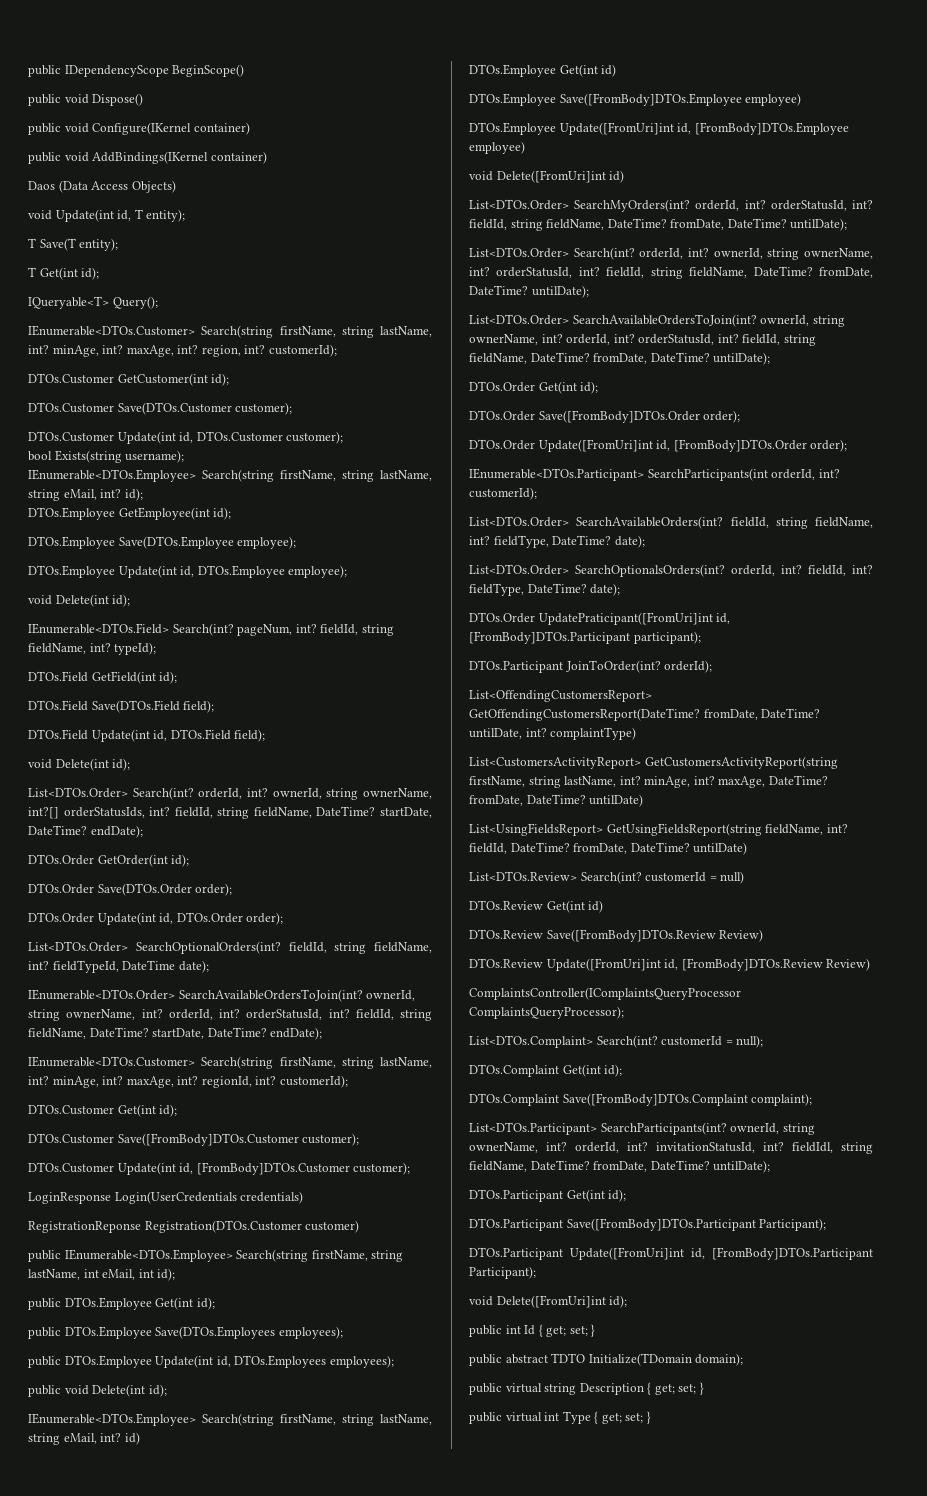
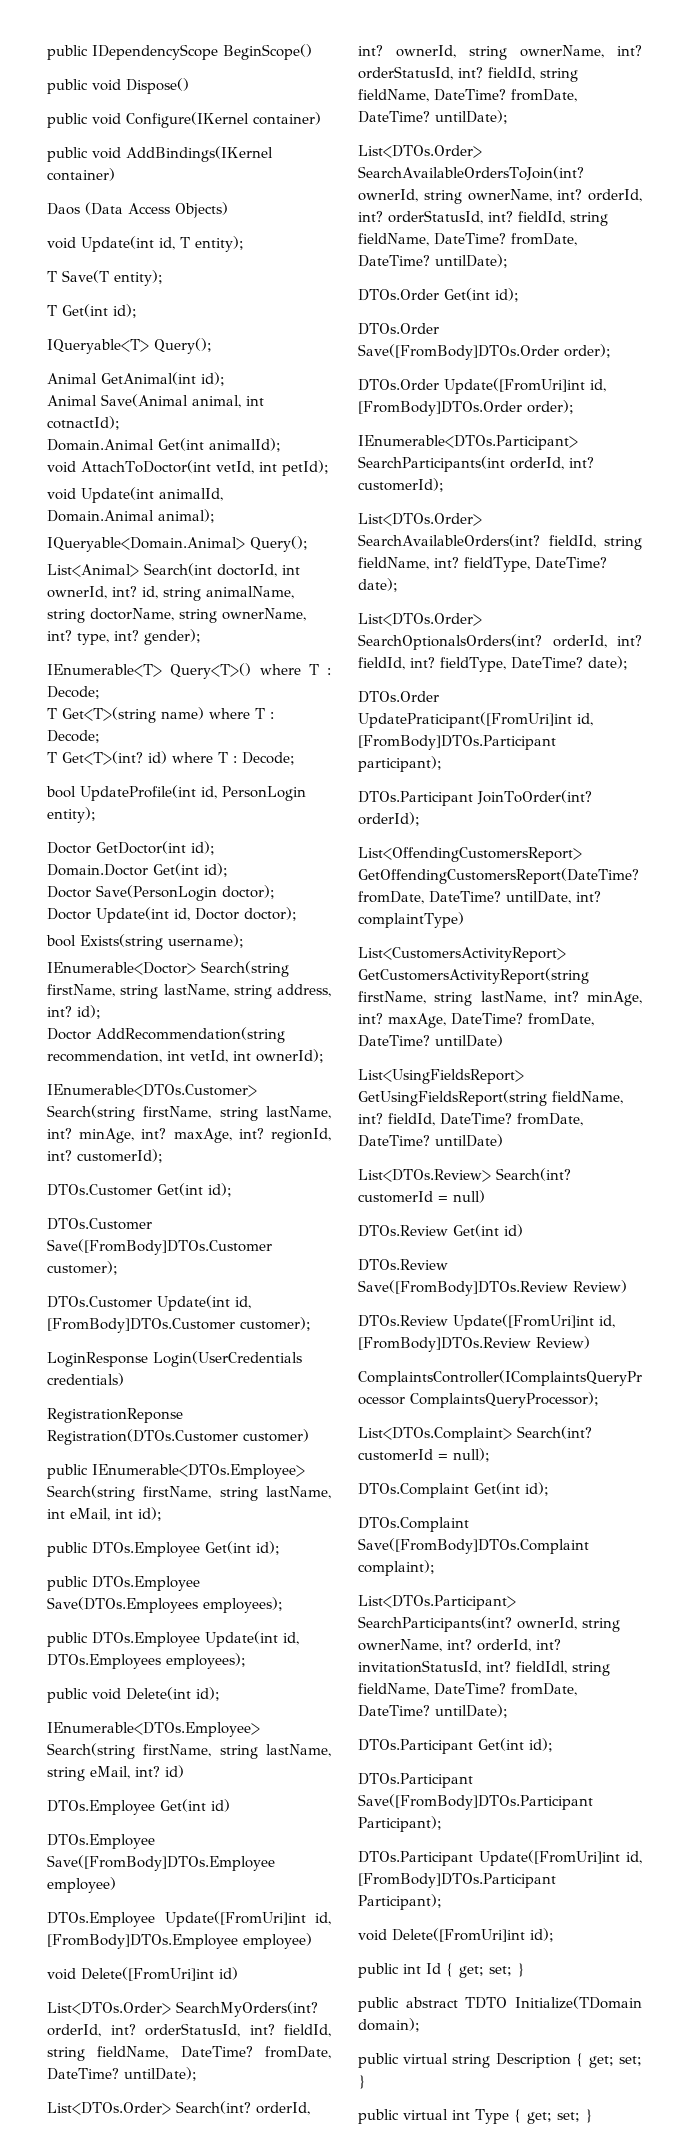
- IEnumerable<DTOs.Customer> Search(string firstName, string lastName, int? minAge, int? maxAge, int? region, int? customerId);
- DTOs.Customer GetCustomer(int id);
- DTOs.Customer Save(DTOs.Customer customer);
- DTOs.Customer Update(int id, DTOs.Customer customer);
+ Animal GetAnimal(int id);
+ Animal Save(Animal animal, int cotnactId);
+ Domain.Animal Get(int animalId);
+ void AttachToDoctor(int vetId, int petId);
+ void Update(int animalId, Domain.Animal animal);
+ IQueryable<Domain.Animal> Query();
+ List<Animal> Search(int doctorId, int ownerId, int? id, string animalName, string doctorName, string ownerName, int? type, int? gender);
+ IEnumerable<T> Query<T>() where T : Decode;
+ T Get<T>(string name) where T : Decode;
+ T Get<T>(int? id) where T : Decode;
+ bool UpdateProfile(int id, PersonLogin entity);
+ Doctor GetDoctor(int id);
+ Domain.Doctor Get(int id);
+ Doctor Save(PersonLogin doctor);
+ Doctor Update(int id, Doctor doctor);
- IEnumerable<DTOs.Employee> Search(string firstName, string lastName, string eMail, int? id);
+ IEnumerable<Doctor> Search(string firstName, string lastName, string address, int? id);
- DTOs.Employee GetEmployee(int id);
- DTOs.Employee Save(DTOs.Employee employee);
- DTOs.Employee Update(int id, DTOs.Employee employee);
- void Delete(int id);
- IEnumerable<DTOs.Field> Search(int? pageNum, int? fieldId, string fieldName, int? typeId);
- DTOs.Field GetField(int id);
- DTOs.Field Save(DTOs.Field field);
- DTOs.Field Update(int id, DTOs.Field field);
- void Delete(int id);
- List<DTOs.Order> Search(int? orderId, int? ownerId, string ownerName, int?[] orderStatusIds, int? fieldId, string fieldName, DateTime? startDate, DateTime? endDate);
- DTOs.Order GetOrder(int id);
- DTOs.Order Save(DTOs.Order order);
- DTOs.Order Update(int id, DTOs.Order order);
- List<DTOs.Order> SearchOptionalOrders(int? fieldId, string fieldName, int? fieldTypeId, DateTime date);
- IEnumerable<DTOs.Order> SearchAvailableOrdersToJoin(int? ownerId, string ownerName, int? orderId, int? orderStatusId, int? fieldId, string fieldName, DateTime? startDate, DateTime? endDate);
+ Doctor AddRecommendation(string recommendation, int vetId, int ownerId);

